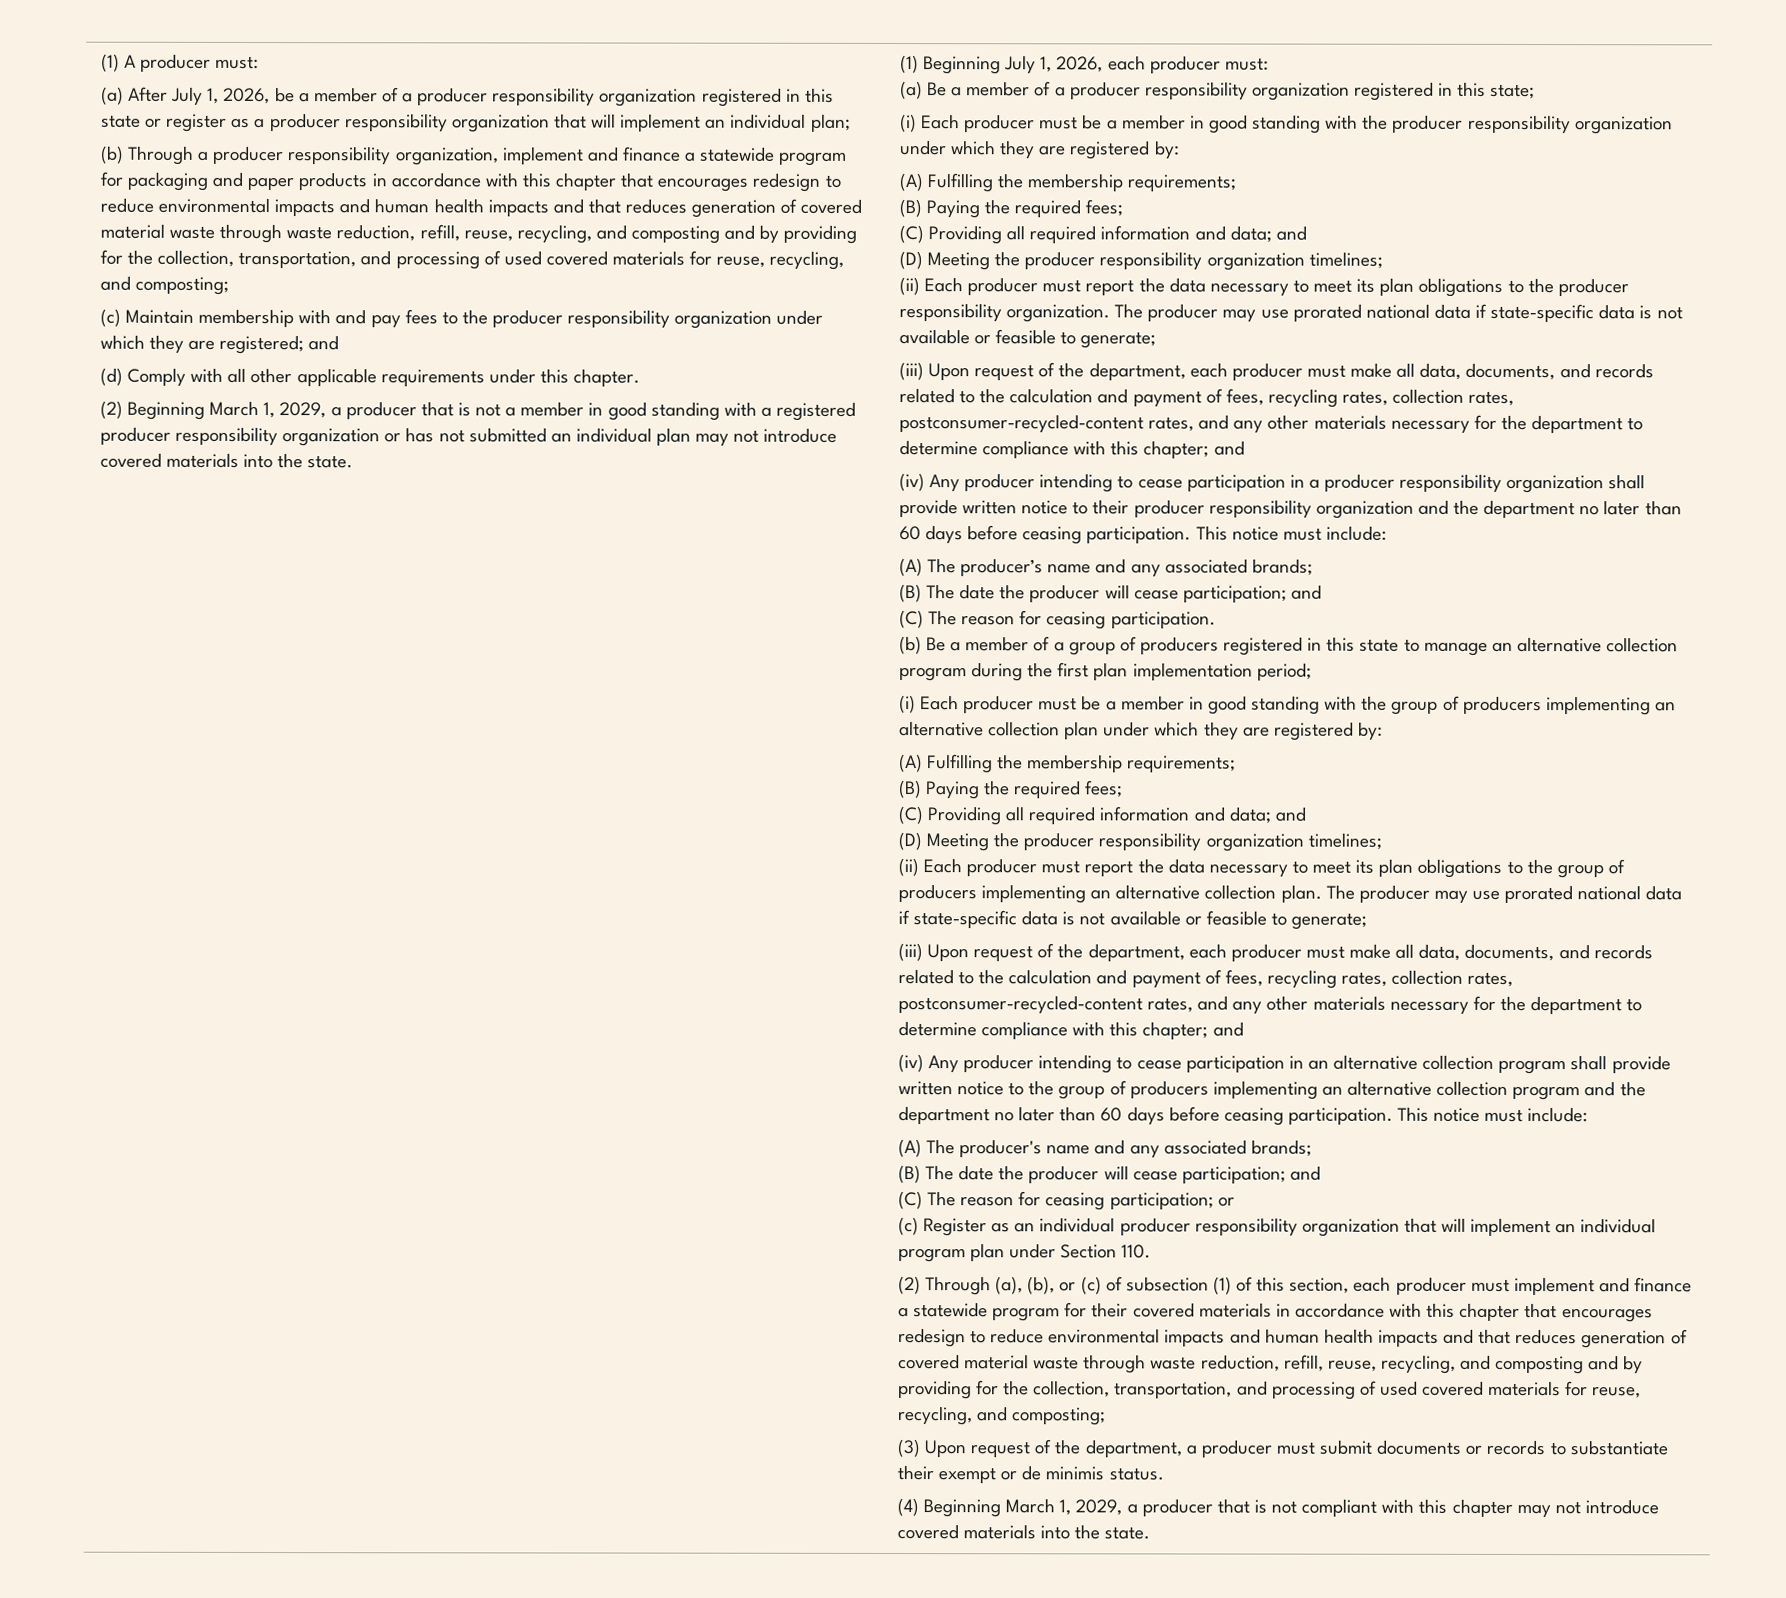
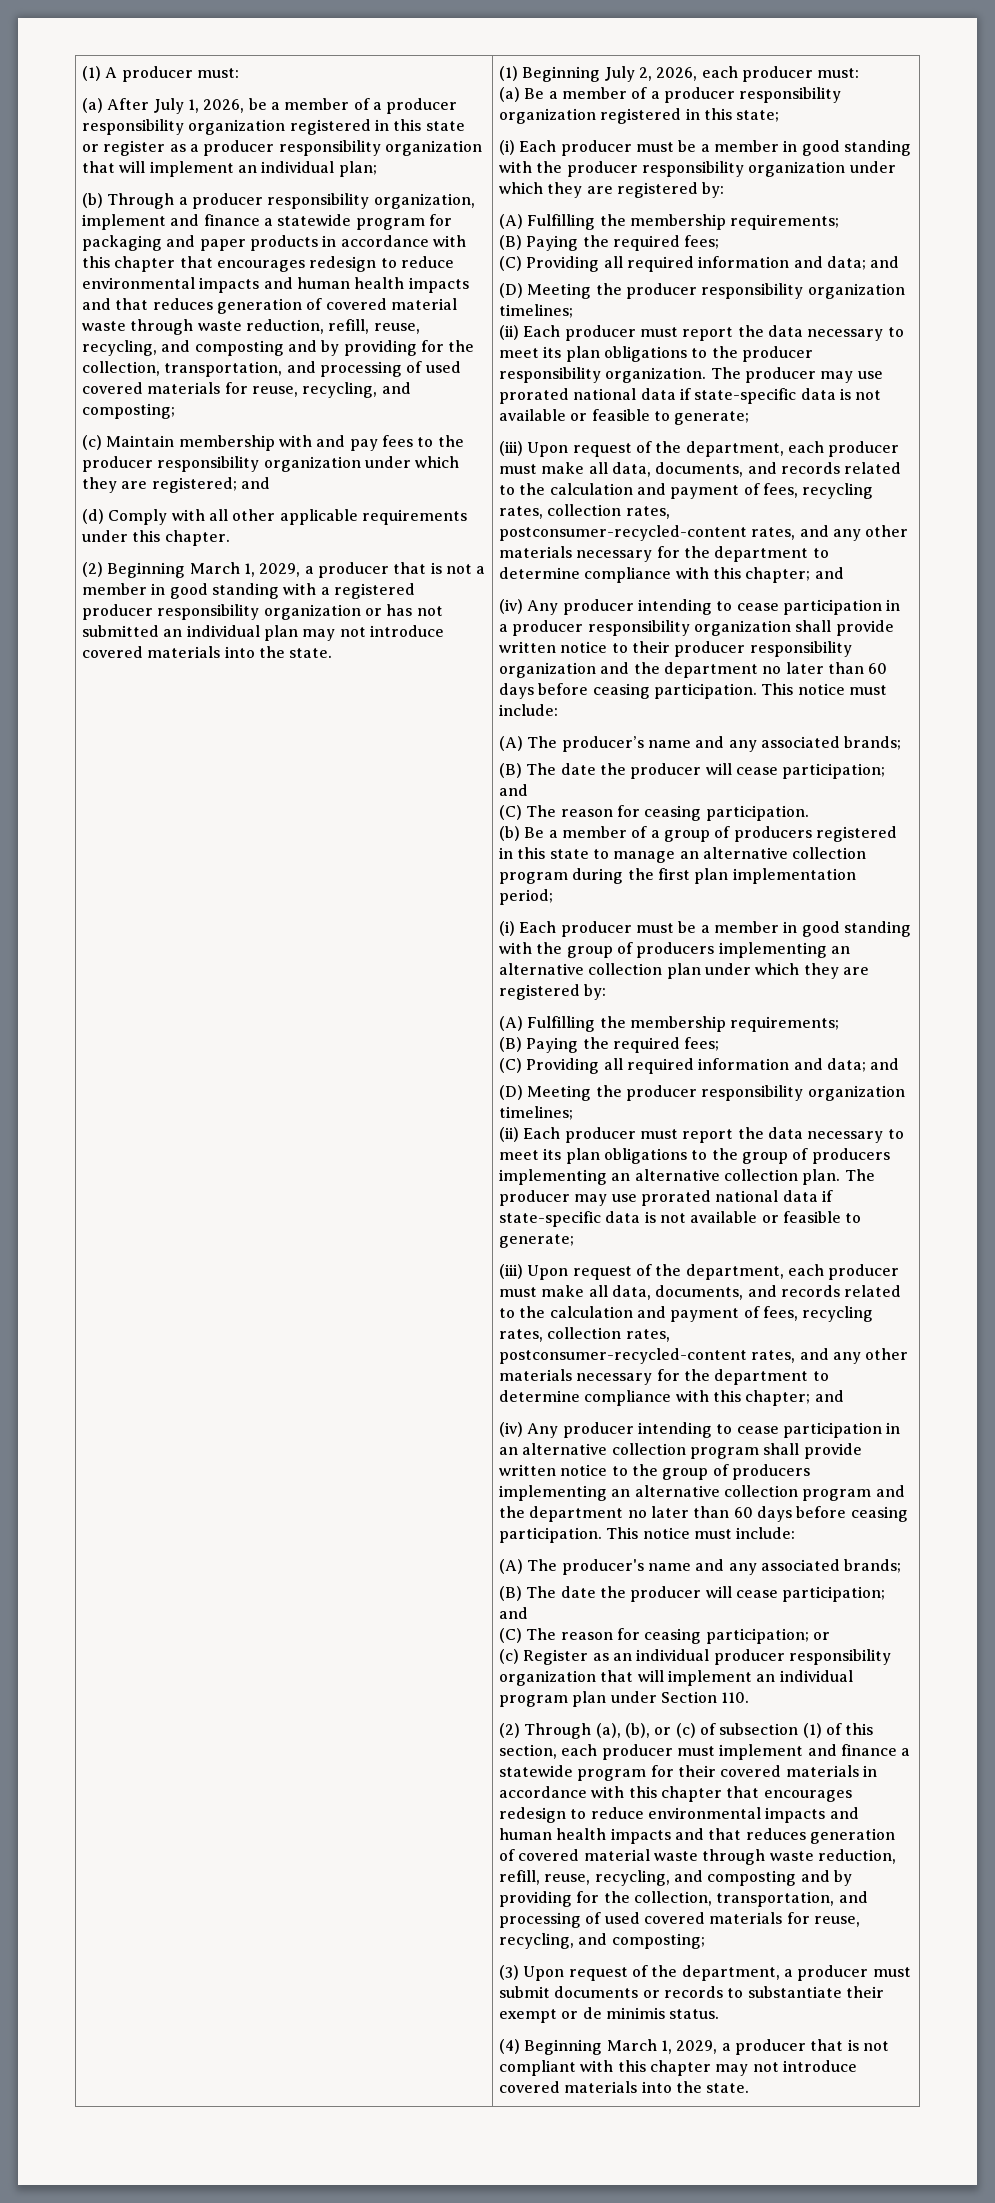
- (1) Beginning July 1, 2026, each producer must:
+ (1) Beginning July 2, 2026, each producer must:

